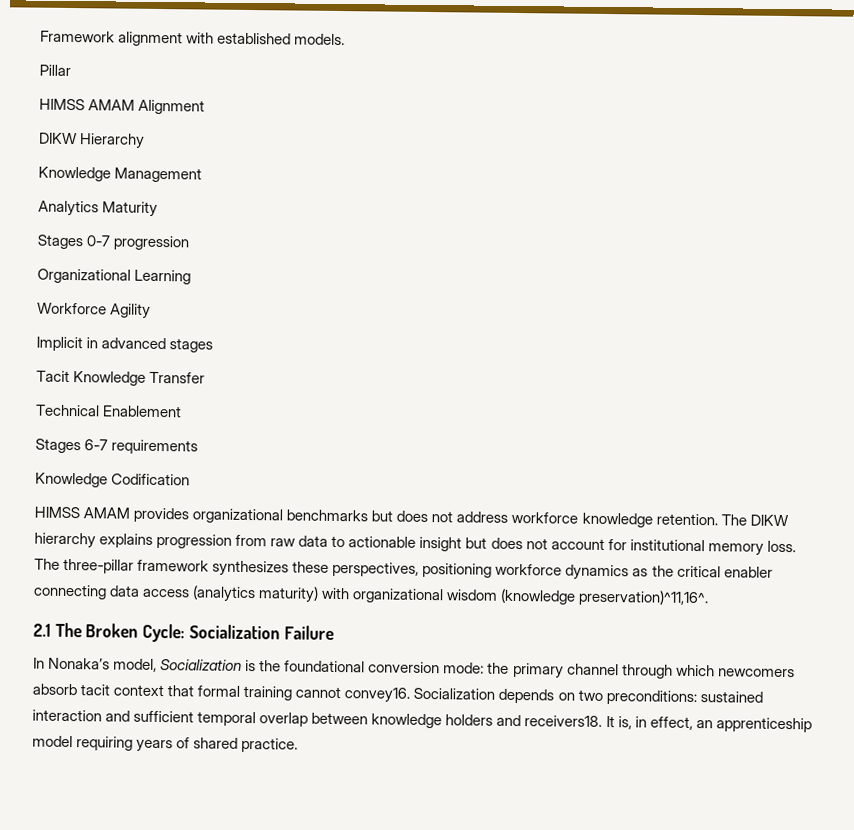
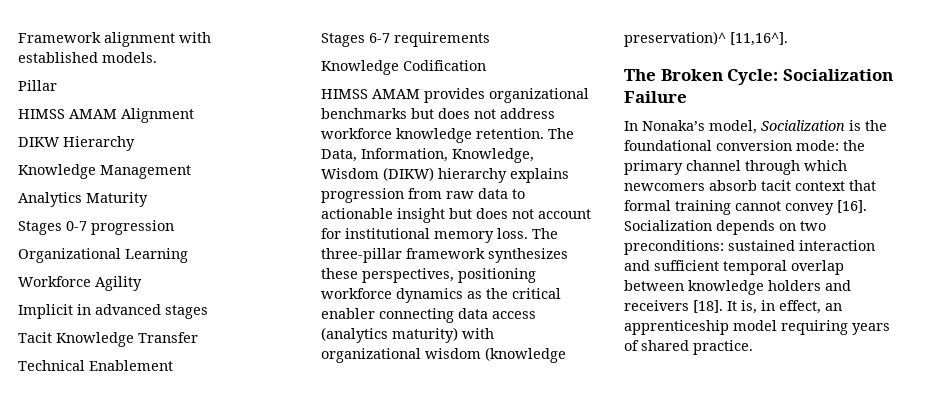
- The DIKW hierarchy explains progression from raw data to actionable insight but does not account for institutional memory loss.
+ The Data, Information, Knowledge, Wisdom (DIKW) hierarchy explains progression from raw data to actionable insight but does not account for institutional memory loss.
- The three-pillar framework synthesizes these perspectives, positioning workforce dynamics as the critical enabler connecting data access (analytics maturity) with organizational wisdom (knowledge preservation)^11,16^.
- 2.1 The Broken Cycle: Socialization Failure
+ The three-pillar framework synthesizes these perspectives, positioning workforce dynamics as the critical enabler connecting data access (analytics maturity) with organizational wisdom (knowledge preservation)^ [11,16^].
+ The Broken Cycle: Socialization Failure
- In Nonaka’s model, Socialization is the foundational conversion mode: the primary channel through which newcomers absorb tacit context that formal training cannot convey16.
+ In Nonaka’s model, Socialization is the foundational conversion mode: the primary channel through which newcomers absorb tacit context that formal training cannot convey [16].
- Socialization depends on two preconditions: sustained interaction and sufficient temporal overlap between knowledge holders and receivers18.
+ Socialization depends on two preconditions: sustained interaction and sufficient temporal overlap between knowledge holders and receivers [18].

